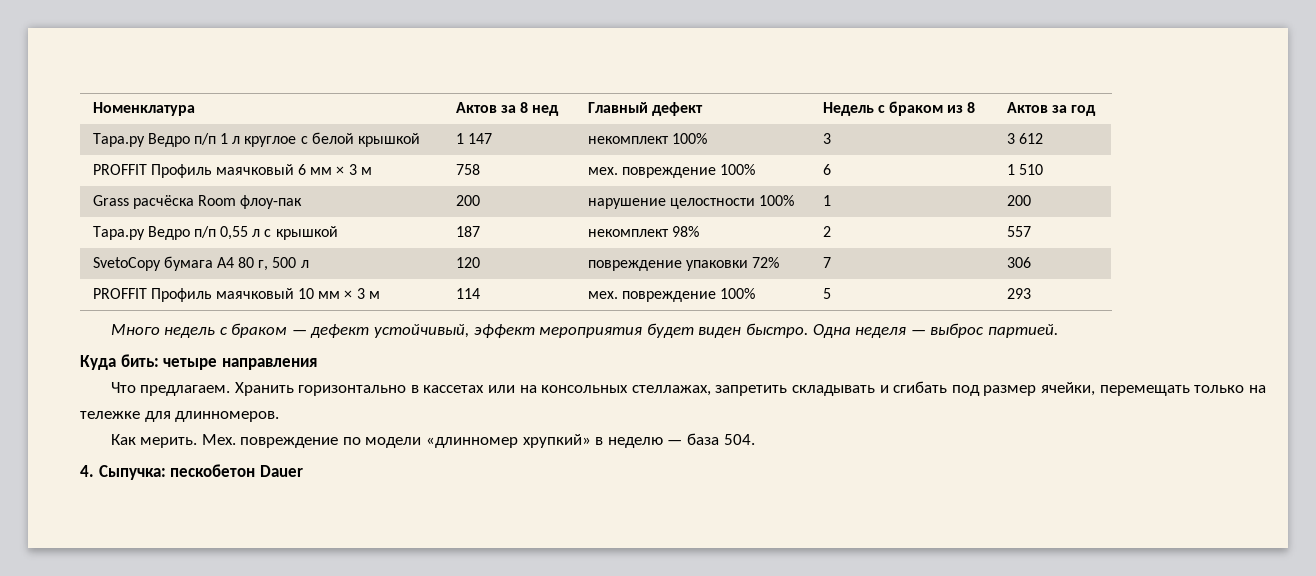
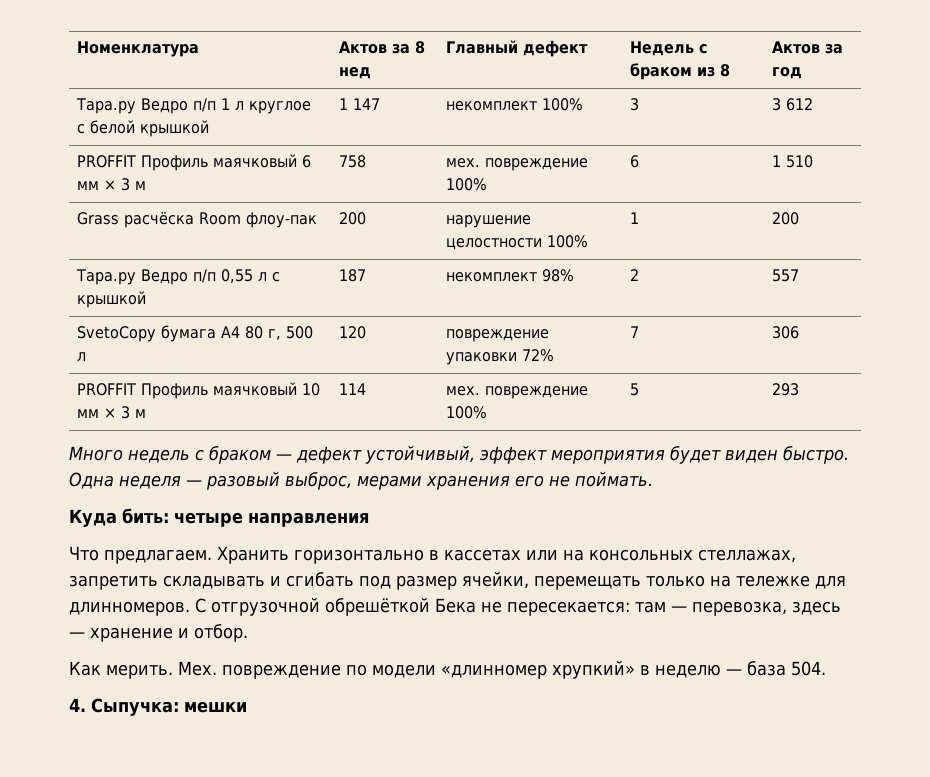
- Одна неделя — выброс партией.
+ Одна неделя — разовый выброс, мерами хранения его не поймать.
+ С отгрузочной обрешёткой Бека не пересекается: там — перевозка, здесь — хранение и отбор.
- 4. Сыпучка: пескобетон Dauer
+ 4. Сыпучка: мешки

